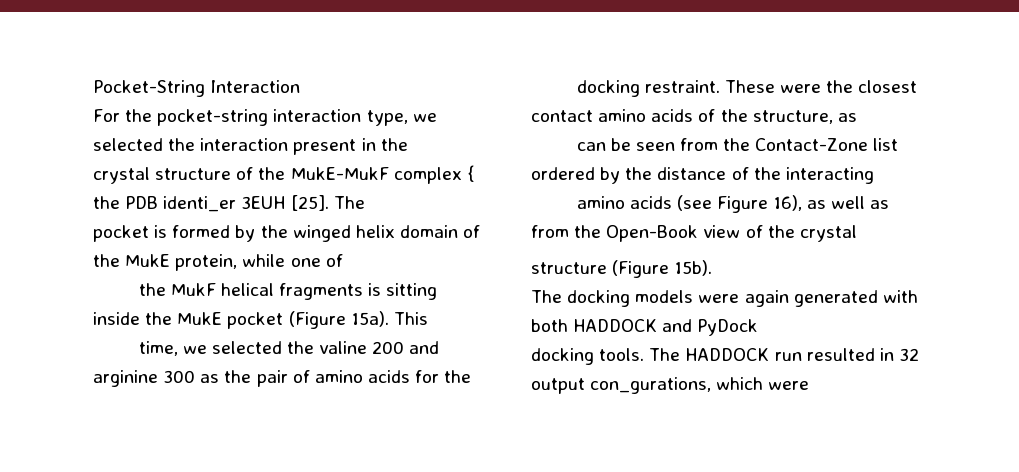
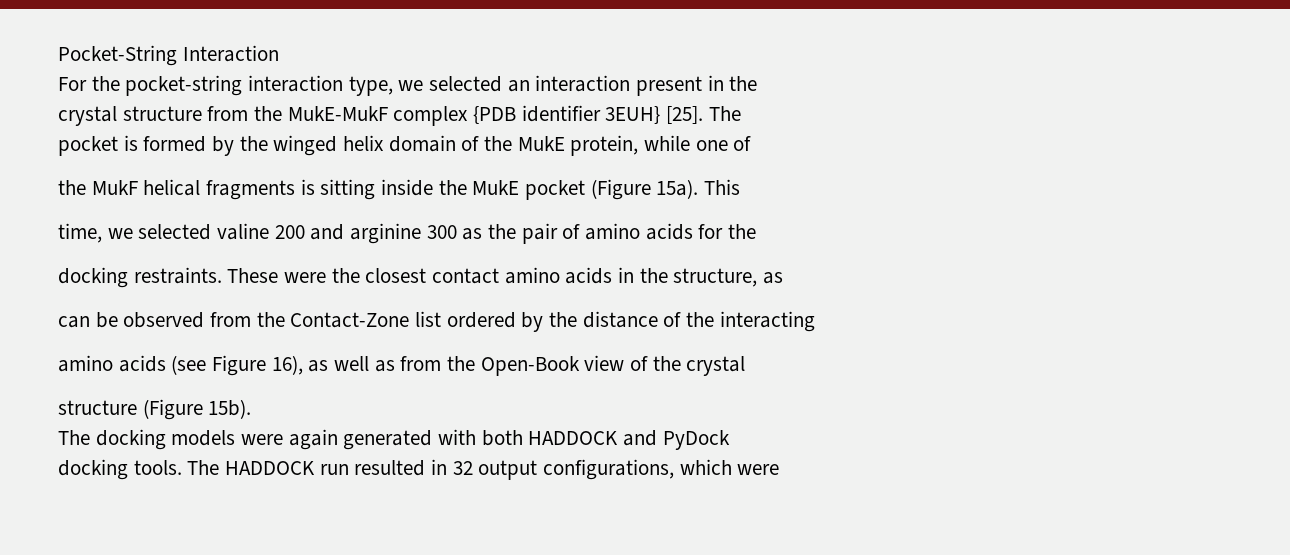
- For the pocket-string interaction type, we selected the interaction present in the
+ For the pocket-string interaction type, we selected an interaction present in the
- crystal structure of the MukE-MukF complex { the PDB identi_er 3EUH [25].
+ crystal structure from the MukE-MukF complex {PDB identifier 3EUH} [25].
- time, we selected the valine 200 and arginine 300 as the pair of amino acids for the
+ time, we selected valine 200 and arginine 300 as the pair of amino acids for the
- docking restraint.
+ docking restraints.
- These were the closest contact amino acids of the structure, as
+ These were the closest contact amino acids in the structure, as
- can be seen from the Contact-Zone list ordered by the distance of the interacting
+ can be observed from the Contact-Zone list ordered by the distance of the interacting
- The HADDOCK run resulted in 32 output con_gurations, which were
+ The HADDOCK run resulted in 32 output configurations, which were

